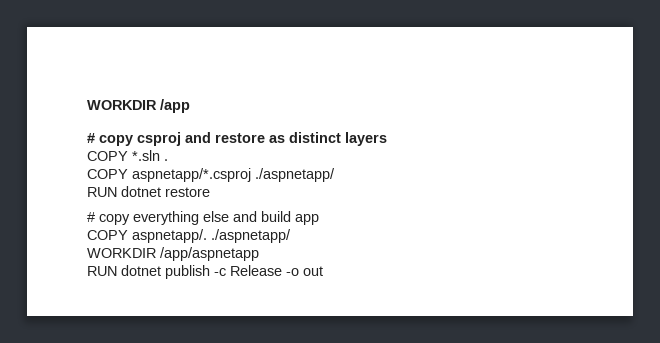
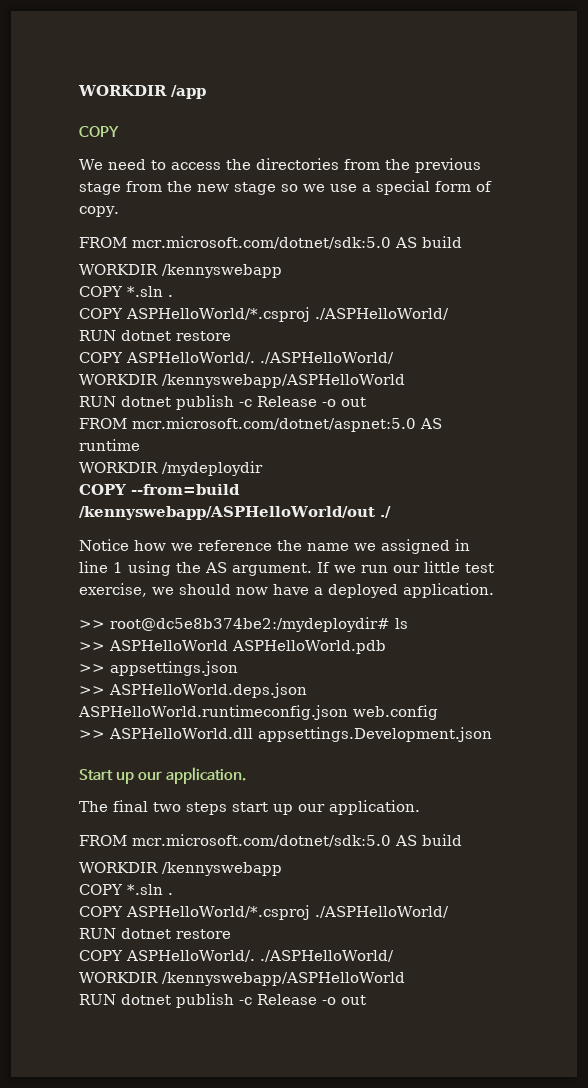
  WORKDIR /app
- # copy csproj and restore as distinct layers
+ COPY
+ We need to access the directories from the previous stage from the new stage so we use a special form of copy.
+ FROM mcr.microsoft.com/dotnet/sdk:5.0 AS build
+ WORKDIR /kennyswebapp
  COPY *.sln .
- COPY aspnetapp/*.csproj ./aspnetapp/
+ COPY ASPHelloWorld/*.csproj ./ASPHelloWorld/
  RUN dotnet restore
- # copy everything else and build app
- COPY aspnetapp/. ./aspnetapp/
- WORKDIR /app/aspnetapp
+ COPY ASPHelloWorld/. ./ASPHelloWorld/
+ WORKDIR /kennyswebapp/ASPHelloWorld
+ RUN dotnet publish -c Release -o out
+ FROM mcr.microsoft.com/dotnet/aspnet:5.0 AS runtime
+ WORKDIR /mydeploydir
+ COPY --from=build /kennyswebapp/ASPHelloWorld/out ./
+ Notice how we reference the name we assigned in line 1 using the AS argument. If we run our little test exercise, we should now have a deployed application.
+ >> root@dc5e8b374be2:/mydeploydir# ls
+ >> ASPHelloWorld ASPHelloWorld.pdb
+ >> appsettings.json
+ >> ASPHelloWorld.deps.json ASPHelloWorld.runtimeconfig.json web.config
+ >> ASPHelloWorld.dll appsettings.Development.json
+ Start up our application.
+ The final two steps start up our application.
+ FROM mcr.microsoft.com/dotnet/sdk:5.0 AS build
+ WORKDIR /kennyswebapp
+ COPY *.sln .
+ COPY ASPHelloWorld/*.csproj ./ASPHelloWorld/
+ RUN dotnet restore
+ COPY ASPHelloWorld/. ./ASPHelloWorld/
+ WORKDIR /kennyswebapp/ASPHelloWorld

